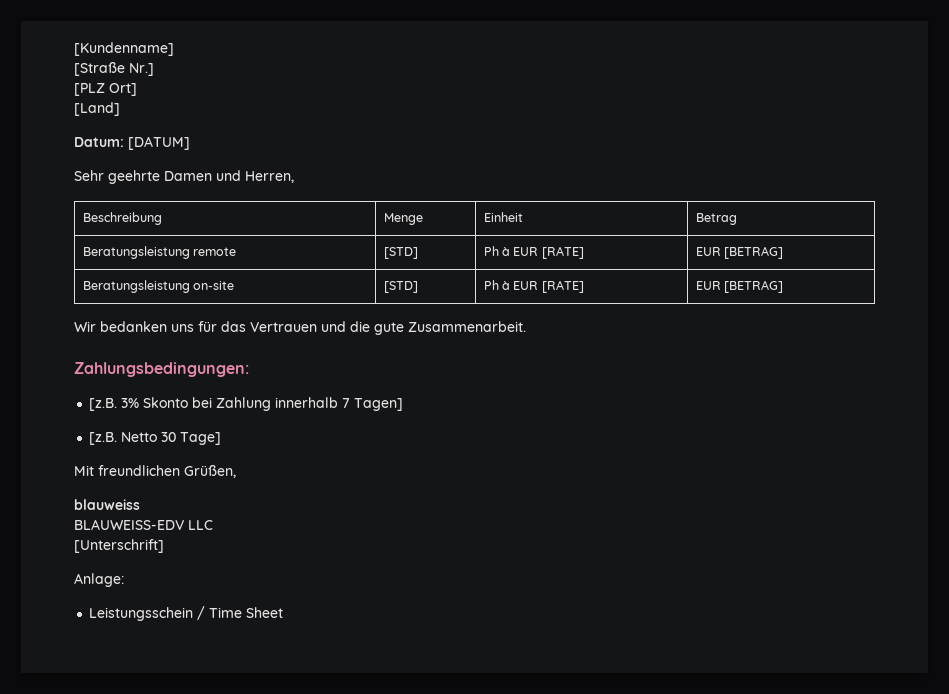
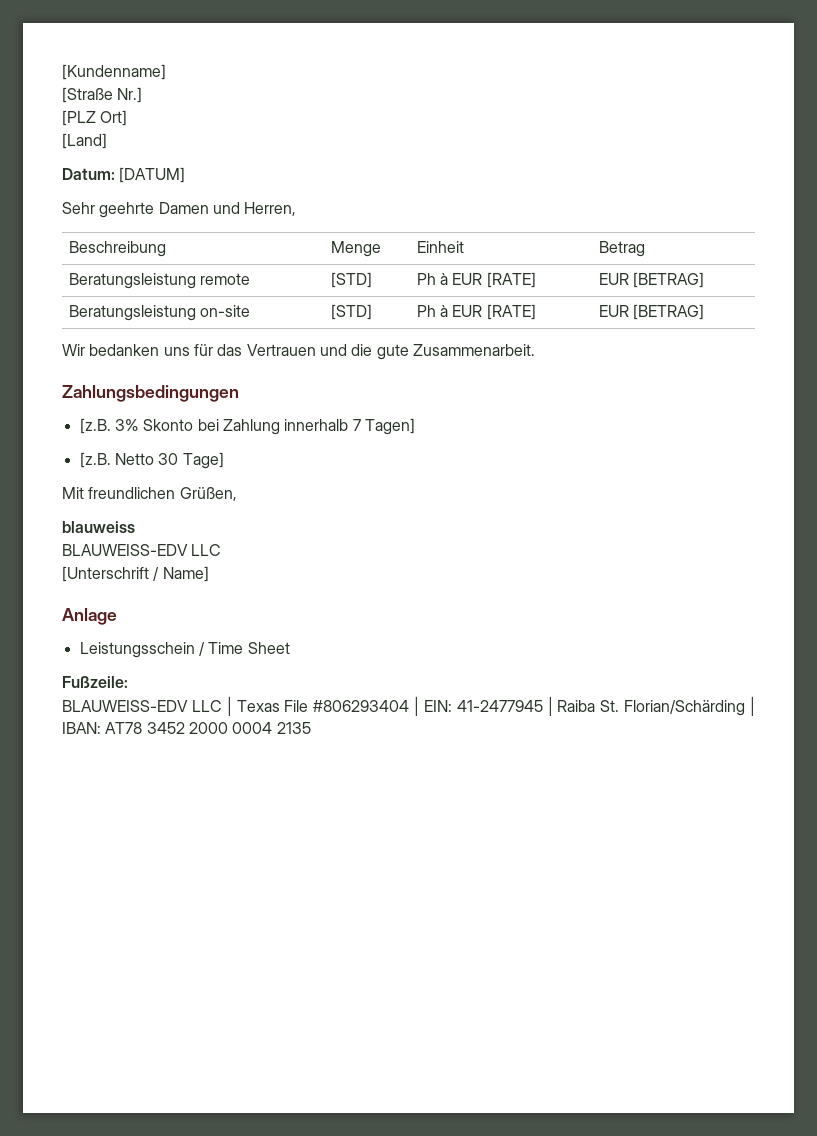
- Zahlungsbedingungen:
+ Zahlungsbedingungen
- [Unterschrift]
- Anlage:
+ [Unterschrift / Name]
+ Anlage
+ Fußzeile:
+ BLAUWEISS-EDV LLC | Texas File #806293404 | EIN: 41-2477945 | Raiba St. Florian/Schärding | IBAN: AT78 3452 2000 0004 2135

